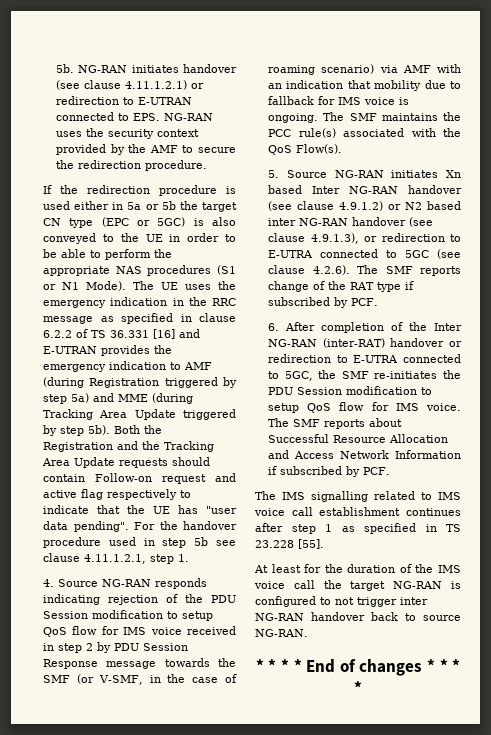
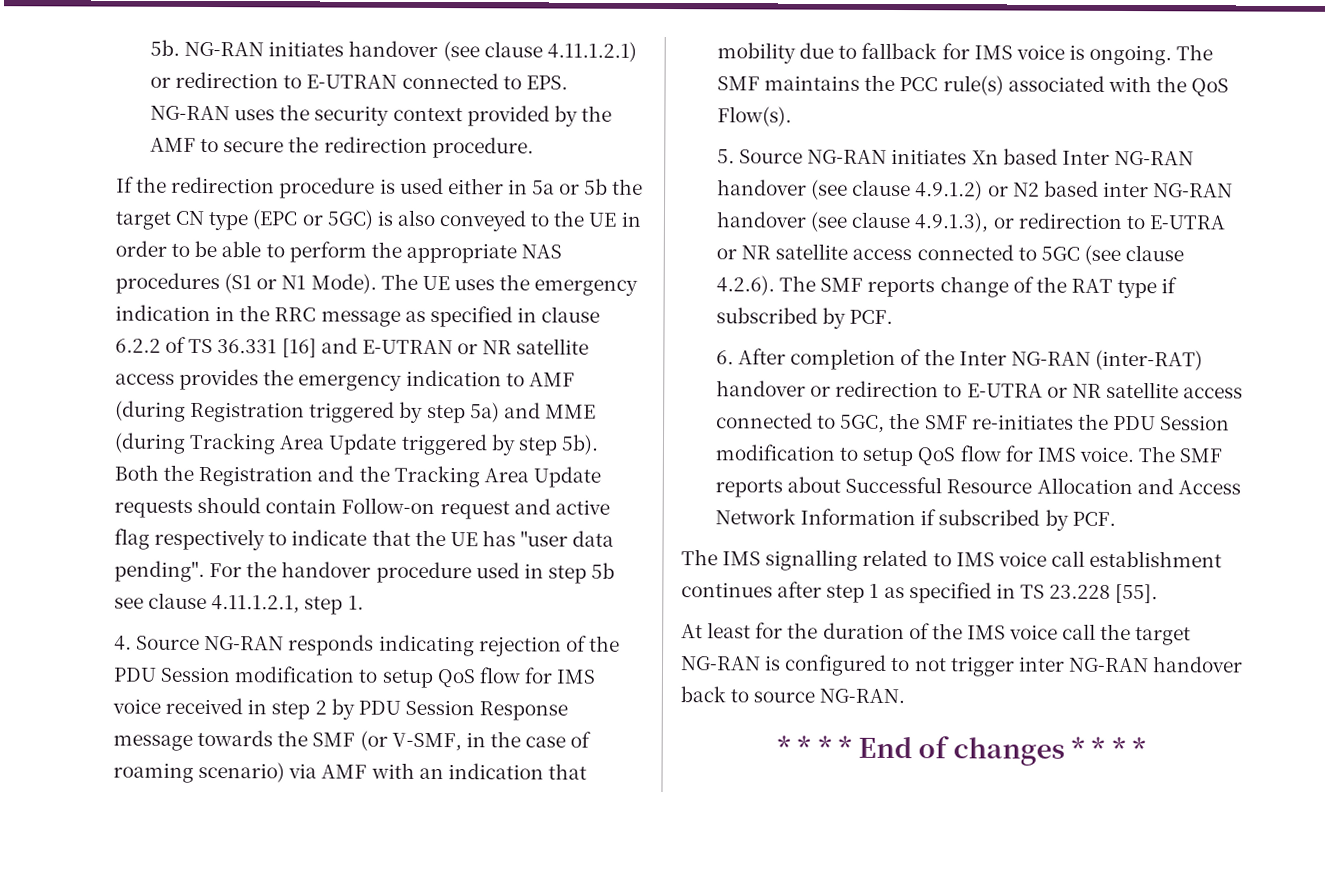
- The UE uses the emergency indication in the RRC message as specified in clause 6.2.2 of TS 36.331 [16] and E-UTRAN provides the emergency indication to AMF (during Registration triggered by step 5a) and MME (during Tracking Area Update triggered by step 5b).
+ The UE uses the emergency indication in the RRC message as specified in clause 6.2.2 of TS 36.331 [16] and E-UTRAN or NR satellite access provides the emergency indication to AMF (during Registration triggered by step 5a) and MME (during Tracking Area Update triggered by step 5b).
- 5. Source NG-RAN initiates Xn based Inter NG-RAN handover (see clause 4.9.1.2) or N2 based inter NG-RAN handover (see clause 4.9.1.3), or redirection to E-UTRA connected to 5GC (see clause 4.2.6). The SMF reports change of the RAT type if subscribed by PCF.
+ 5. Source NG-RAN initiates Xn based Inter NG-RAN handover (see clause 4.9.1.2) or N2 based inter NG-RAN handover (see clause 4.9.1.3), or redirection to E-UTRA or NR satellite access connected to 5GC (see clause 4.2.6). The SMF reports change of the RAT type if subscribed by PCF.
- 6. After completion of the Inter NG-RAN (inter-RAT) handover or redirection to E-UTRA connected to 5GC, the SMF re-initiates the PDU Session modification to setup QoS flow for IMS voice.
+ 6. After completion of the Inter NG-RAN (inter-RAT) handover or redirection to E-UTRA or NR satellite access connected to 5GC, the SMF re-initiates the PDU Session modification to setup QoS flow for IMS voice.

